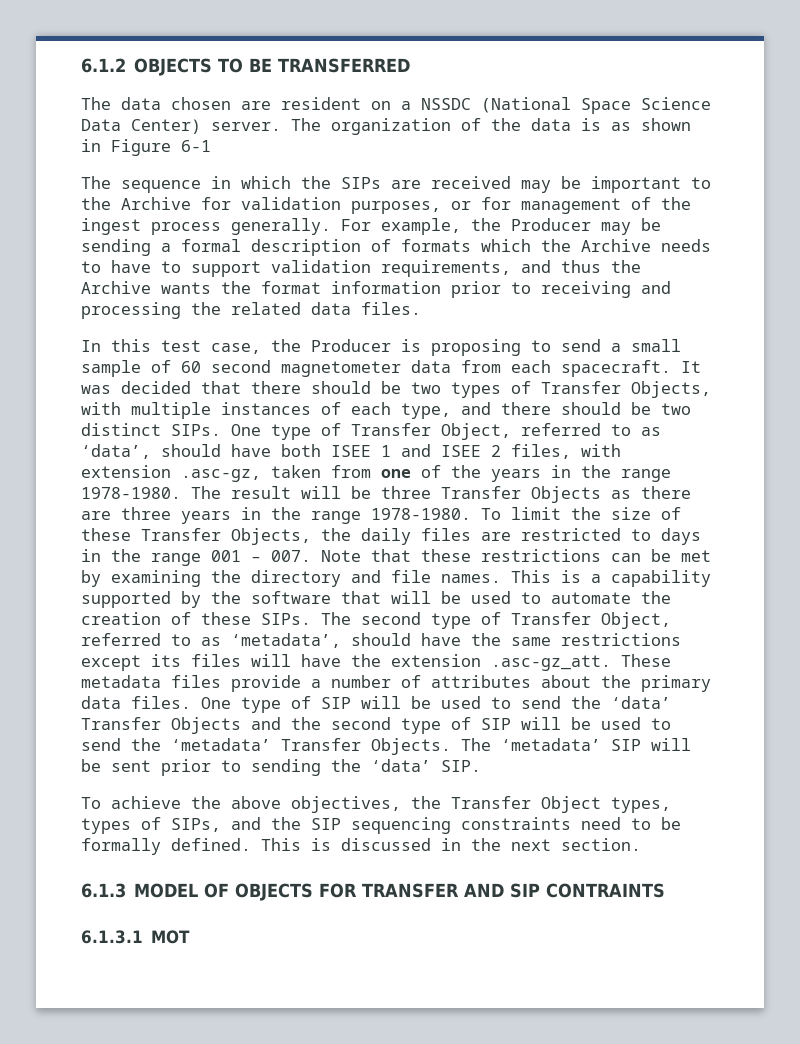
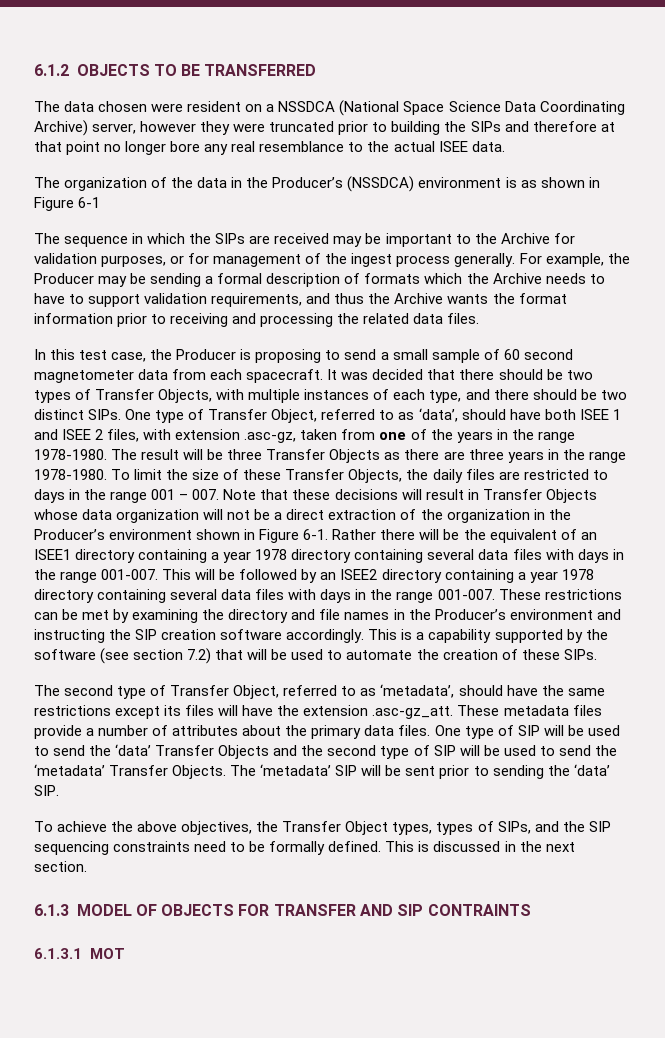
- The data chosen are resident on a NSSDC (National Space Science Data Center) server. The organization of the data is as shown in Figure 6-1
+ The data chosen were resident on a NSSDCA (National Space Science Data Coordinating Archive) server, however they were truncated prior to building the SIPs and therefore at that point no longer bore any real resemblance to the actual ISEE data.
+ The organization of the data in the Producer’s (NSSDCA) environment is as shown in Figure 6-1
- To limit the size of these Transfer Objects, the daily files are restricted to days in the range 001 – 007. Note that these restrictions can be met by examining the directory and file names.
+ To limit the size of these Transfer Objects, the daily files are restricted to days in the range 001 – 007. Note that these decisions will result in Transfer Objects whose data organization will not be a direct extraction of the organization in the Producer’s environment shown in Figure 6-1. Rather there will be the equivalent of an ISEE1 directory containing a year 1978 directory containing several data files with days in the range 001-007. This will be followed by an ISEE2 directory containing a year 1978 directory containing several data files with days in the range 001-007. These restrictions can be met by examining the directory and file names in the Producer’s environment and instructing the SIP creation software accordingly.
- This is a capability supported by the software that will be used to automate the creation of these SIPs. The second type of Transfer Object, referred to as ‘metadata’, should have the same restrictions except its files will have the extension .asc-gz_att. These metadata files provide a number of attributes about the primary data files.
+ This is a capability supported by the software (see section 7.2) that will be used to automate the creation of these SIPs.
+ The second type of Transfer Object, referred to as ‘metadata’, should have the same restrictions except its files will have the extension .asc-gz_att. These metadata files provide a number of attributes about the primary data files.

